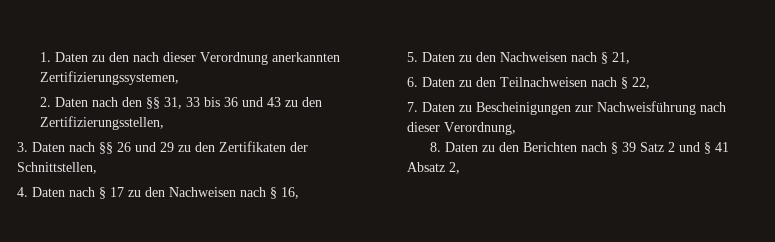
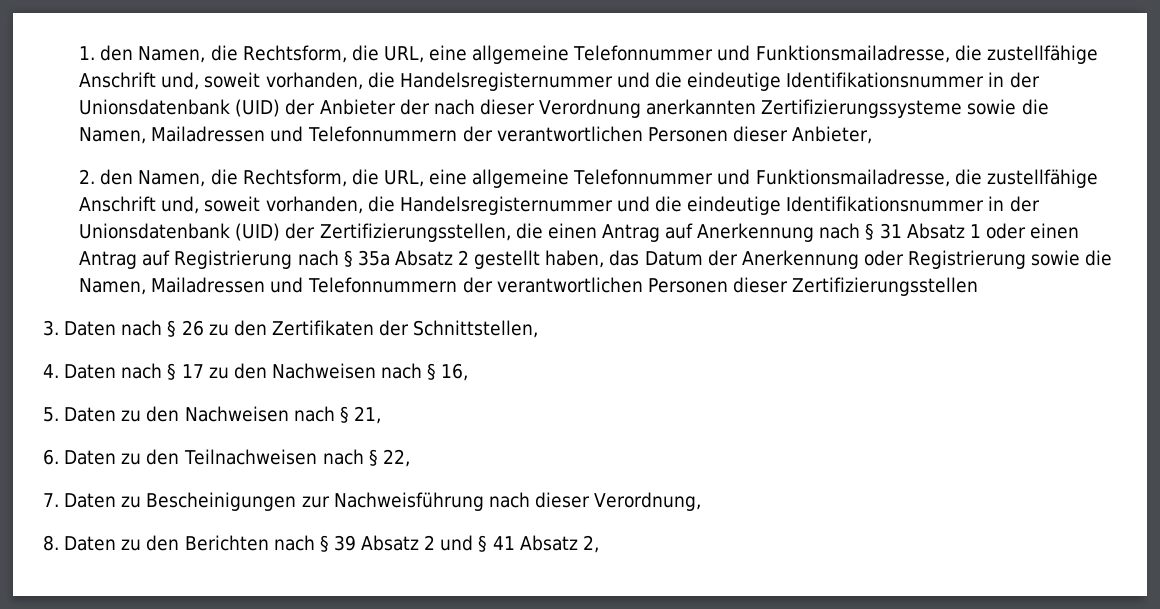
- 1. Daten zu den nach dieser Verordnung anerkannten Zertifizierungssystemen,
- 2. Daten nach den §§ 31, 33 bis 36 und 43 zu den Zertifizierungsstellen,
+ 1. den Namen, die Rechtsform, die URL, eine allgemeine Telefonnummer und Funktionsmailadresse, die zustellfähige Anschrift und, soweit vorhanden, die Handelsregisternummer und die eindeutige Identifikationsnummer in der Unionsdatenbank (UID) der Anbieter der nach dieser Verordnung anerkannten Zertifizierungssysteme sowie die Namen, Mailadressen und Telefonnummern der verantwortlichen Personen dieser Anbieter,
+ 2. den Namen, die Rechtsform, die URL, eine allgemeine Telefonnummer und Funktionsmailadresse, die zustellfähige Anschrift und, soweit vorhanden, die Handelsregisternummer und die eindeutige Identifikationsnummer in der Unionsdatenbank (UID) der Zertifizierungsstellen, die einen Antrag auf Anerkennung nach § 31 Absatz 1 oder einen Antrag auf Registrierung nach § 35a Absatz 2 gestellt haben, das Datum der Anerkennung oder Registrierung sowie die Namen, Mailadressen und Telefonnummern der verantwortlichen Personen dieser Zertifizierungsstellen
- 3. Daten nach §§ 26 und 29 zu den Zertifikaten der Schnittstellen,
+ 3. Daten nach § 26 zu den Zertifikaten der Schnittstellen,
- 8. Daten zu den Berichten nach § 39 Satz 2 und § 41 Absatz 2,
+ 8. Daten zu den Berichten nach § 39 Absatz 2 und § 41 Absatz 2,

